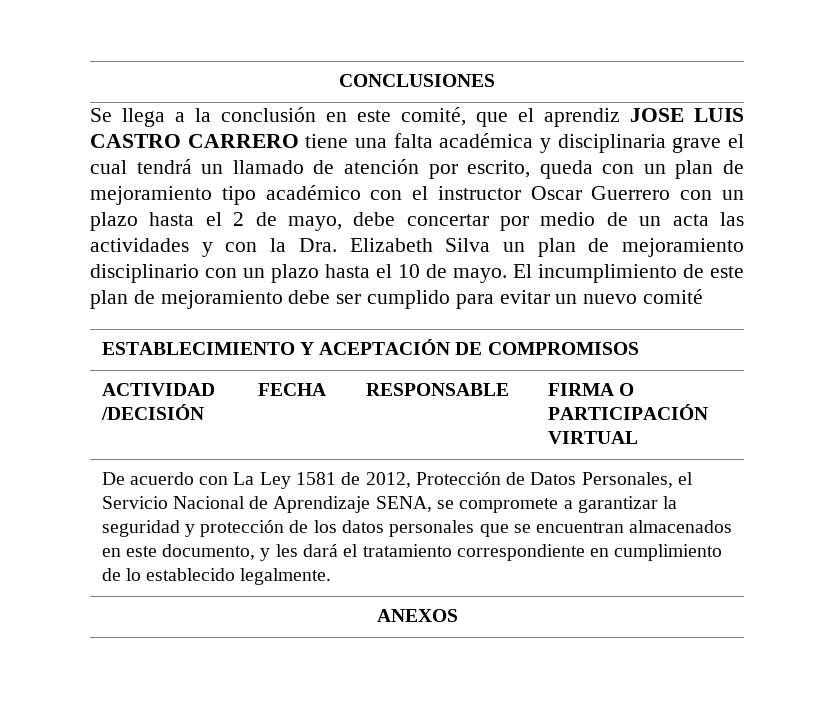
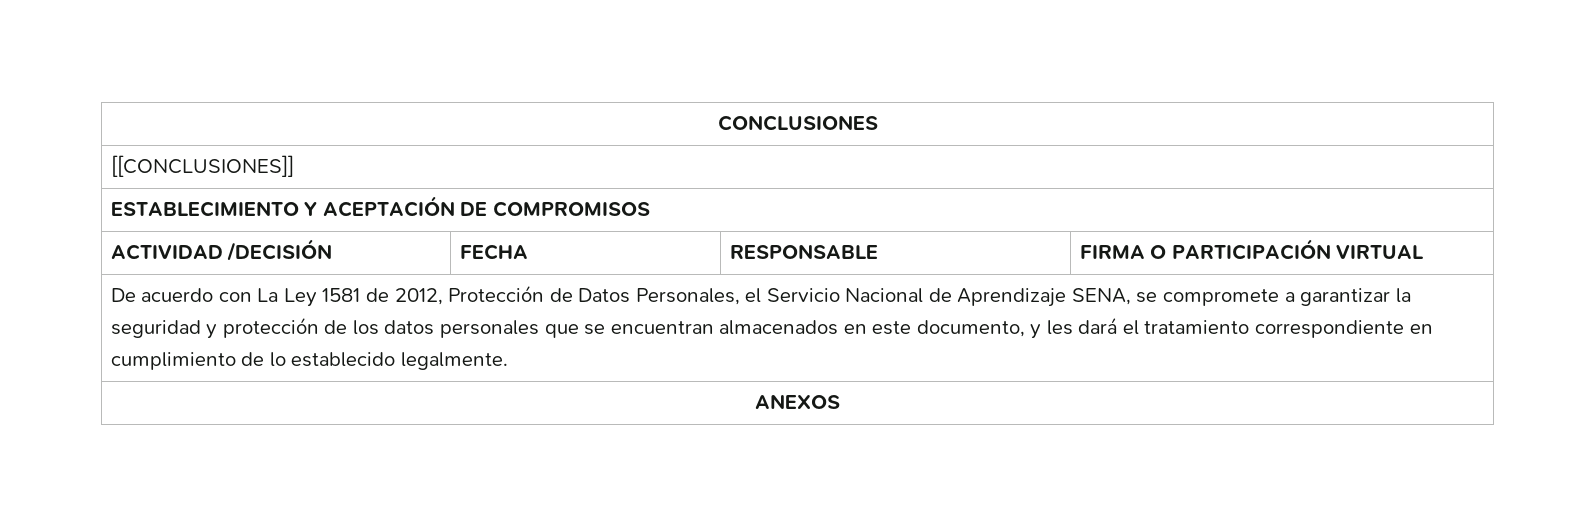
- Se llega a la conclusión en este comité, que el aprendiz JOSE LUIS CASTRO CARRERO tiene una falta académica y disciplinaria grave el cual tendrá un llamado de atención por escrito, queda con un plan de mejoramiento tipo académico con el instructor Oscar Guerrero con un plazo hasta el 2 de mayo, debe concertar por medio de un acta las actividades y con la Dra. Elizabeth Silva un plan de mejoramiento disciplinario con un plazo hasta el 10 de mayo. El incumplimiento de este plan de mejoramiento debe ser cumplido para evitar un nuevo comité
+ [[CONCLUSIONES]]

